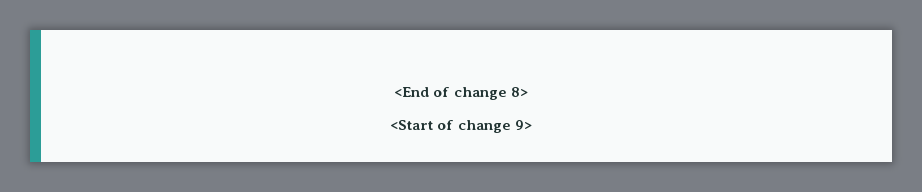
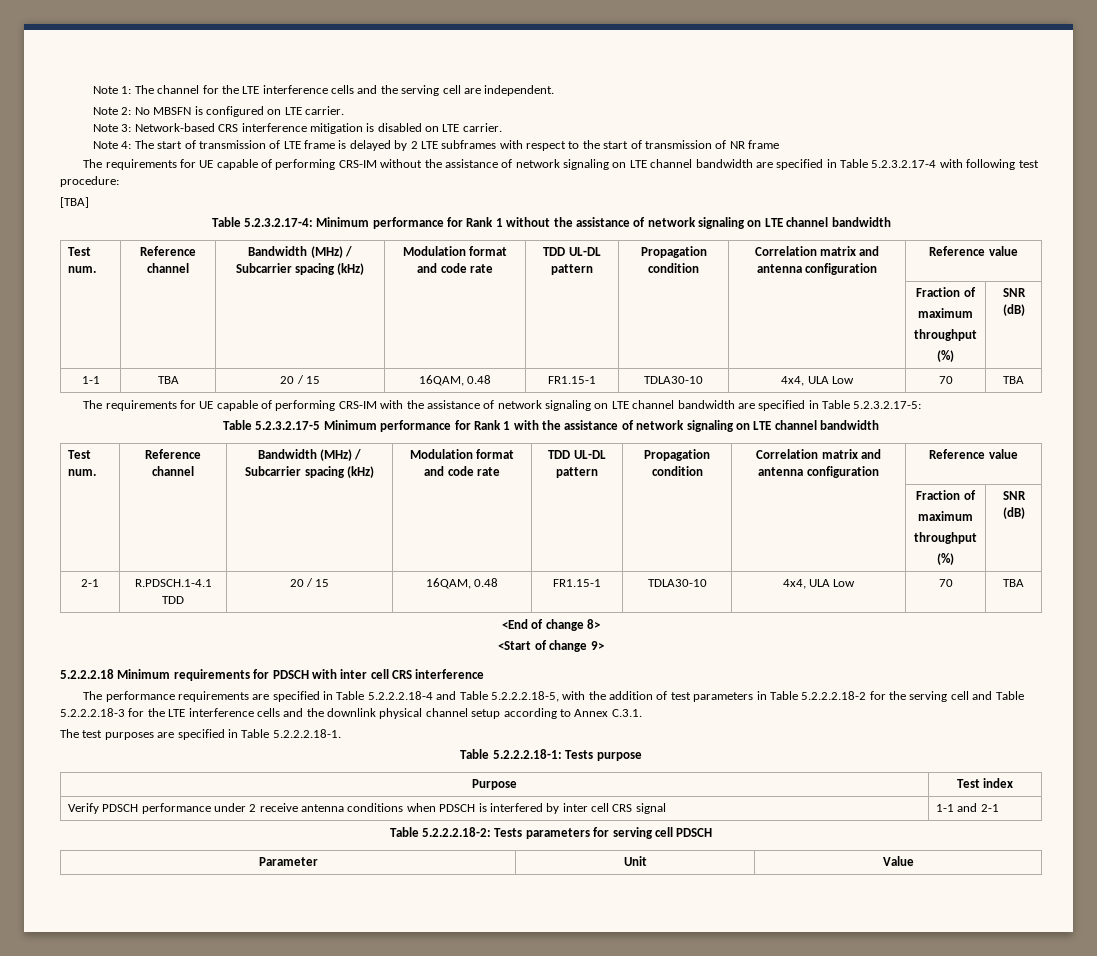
+ Note 1: The channel for the LTE interference cells and the serving cell are independent.
+ Note 2: No MBSFN is configured on LTE carrier.
+ Note 3: Network-based CRS interference mitigation is disabled on LTE carrier.
+ Note 4: The start of transmission of LTE frame is delayed by 2 LTE subframes with respect to the start of transmission of NR frame
+ The requirements for UE capable of performing CRS-IM without the assistance of network signaling on LTE channel bandwidth are specified in Table 5.2.3.2.17-4 with following test procedure:
+ [TBA]
+ Table 5.2.3.2.17-4: Minimum performance for Rank 1 without the assistance of network signaling on LTE channel bandwidth
+ Test num. | Reference channel | Bandwidth (MHz) / Subcarrier spacing (kHz) | Modulation format and code rate | TDD UL-DL pattern | Propagation condition | Correlation matrix and antenna configuration | Reference value
+ | | | | | | | Fraction of
+ maximum
+ throughput
+ (%) | SNR (dB)
+ 1-1 | TBA | 20 / 15 | 16QAM, 0.48 | FR1.15-1 | TDLA30-10 | 4x4, ULA Low | 70 | TBA
+ The requirements for UE capable of performing CRS-IM with the assistance of network signaling on LTE channel bandwidth are specified in Table 5.2.3.2.17-5:
+ Table 5.2.3.2.17-5 Minimum performance for Rank 1 with the assistance of network signaling on LTE channel bandwidth
+ Test num. | Reference channel | Bandwidth (MHz) / Subcarrier spacing (kHz) | Modulation format and code rate | TDD UL-DL pattern | Propagation condition | Correlation matrix and antenna configuration | Reference value
+ | | | | | | | Fraction of
+ maximum
+ throughput
+ (%) | SNR (dB)
+ 2-1 | R.PDSCH.1-4.1 TDD | 20 / 15 | 16QAM, 0.48 | FR1.15-1 | TDLA30-10 | 4x4, ULA Low | 70 | TBA
+ 5.2.2.2.18 Minimum requirements for PDSCH with inter cell CRS interference
+ The performance requirements are specified in Table 5.2.2.2.18-4 and Table 5.2.2.2.18-5, with the addition of test parameters in Table 5.2.2.2.18-2 for the serving cell and Table 5.2.2.2.18-3 for the LTE interference cells and the downlink physical channel setup according to Annex C.3.1.
+ The test purposes are specified in Table 5.2.2.2.18-1.
+ Table 5.2.2.2.18-1: Tests purpose
+ Purpose | Test index
+ Verify PDSCH performance under 2 receive antenna conditions when PDSCH is interfered by inter cell CRS signal | 1-1 and 2-1
+ Table 5.2.2.2.18-2: Tests parameters for serving cell PDSCH
+ Parameter | Unit | Value

